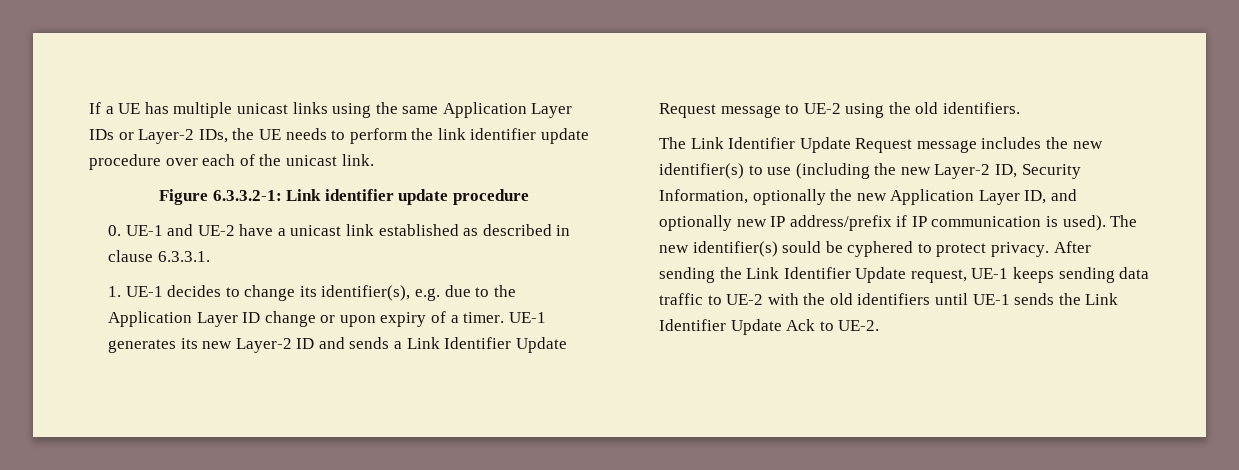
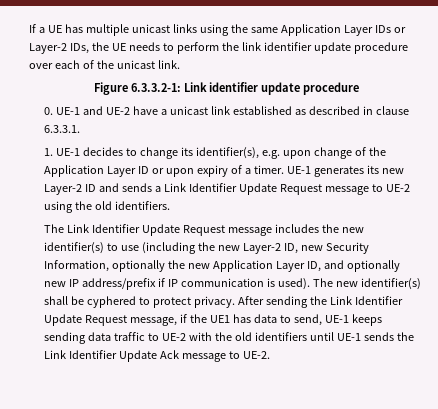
- 1. UE-1 decides to change its identifier(s), e.g. due to the Application Layer ID change or upon expiry of a timer.
+ 1. UE-1 decides to change its identifier(s), e.g. upon change of the Application Layer ID or upon expiry of a timer.
- The Link Identifier Update Request message includes the new identifier(s) to use (including the new Layer-2 ID, Security Information, optionally the new Application Layer ID, and optionally new IP address/prefix if IP communication is used).
+ The Link Identifier Update Request message includes the new identifier(s) to use (including the new Layer-2 ID, new Security Information, optionally the new Application Layer ID, and optionally new IP address/prefix if IP communication is used).
- The new identifier(s) sould be cyphered to protect privacy.
+ The new identifier(s) shall be cyphered to protect privacy.
- After sending the Link Identifier Update request, UE-1 keeps sending data traffic to UE-2 with the old identifiers until UE-1 sends the Link Identifier Update Ack to UE-2.
+ After sending the Link Identifier Update Request message, if the UE1 has data to send, UE-1 keeps sending data traffic to UE-2 with the old identifiers until UE-1 sends the Link Identifier Update Ack message to UE-2.

